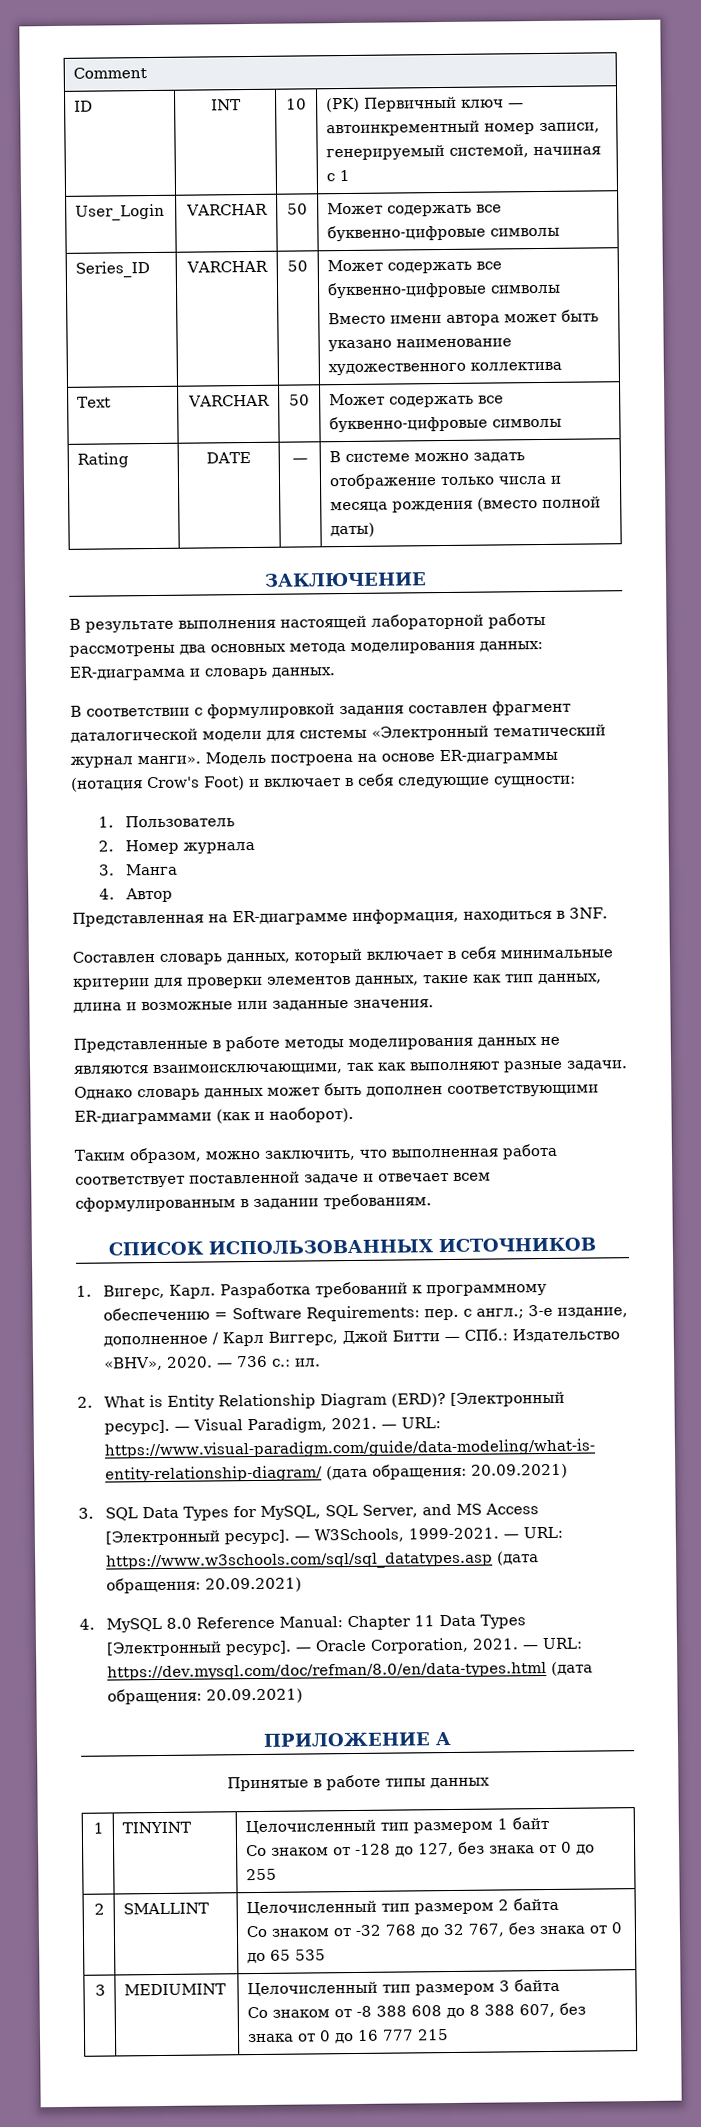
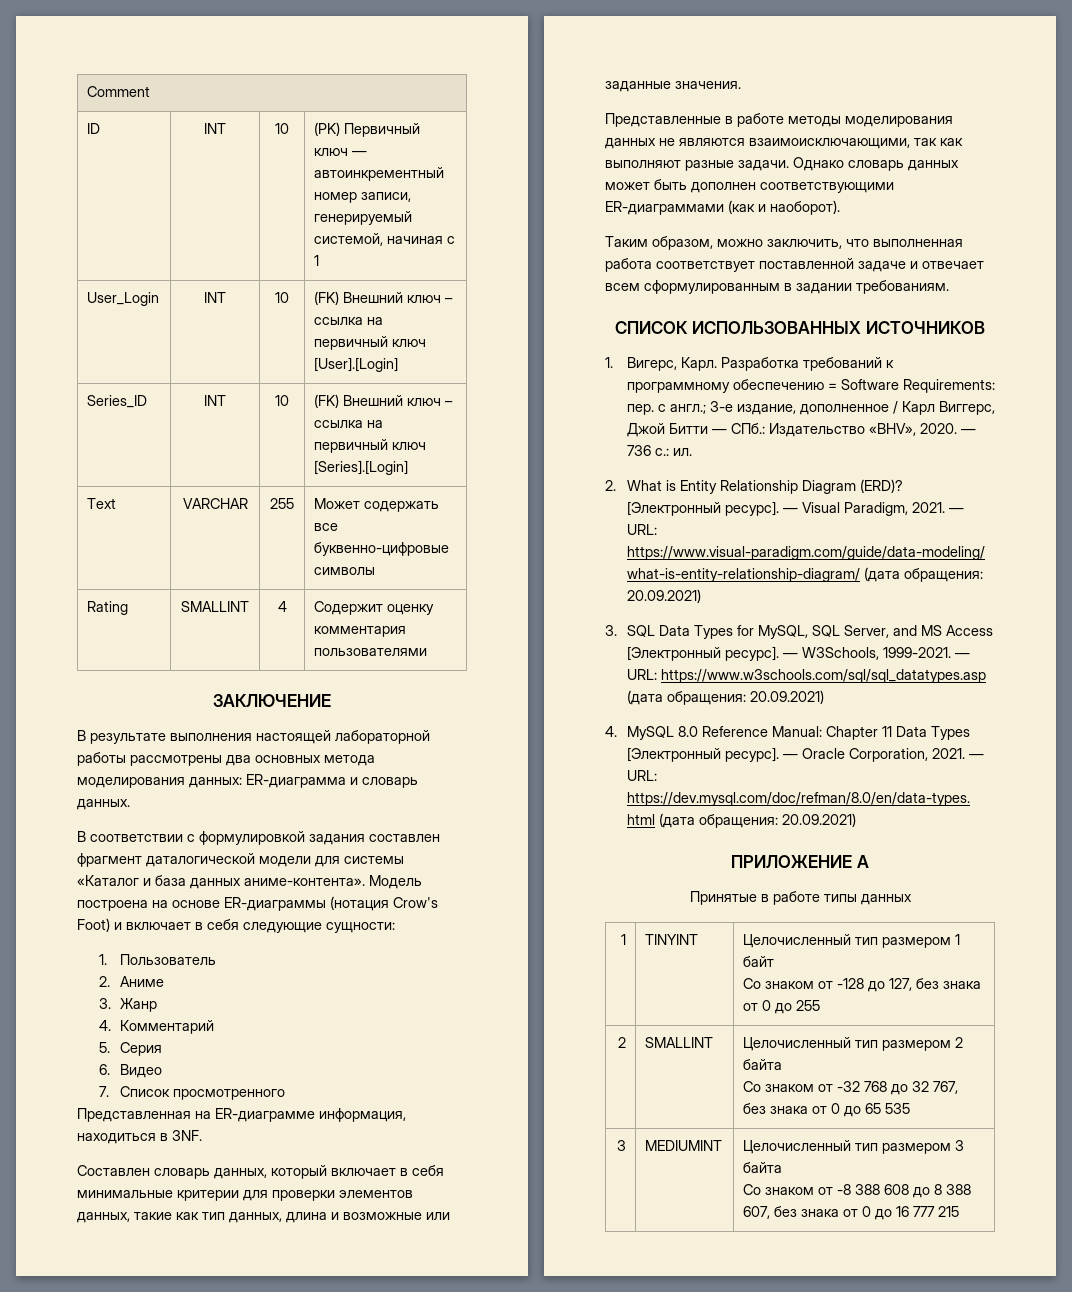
- User_Login | VARCHAR | 50 | Может содержать все буквенно-цифровые символы
- Series_ID | VARCHAR | 50 | Может содержать все буквенно-цифровые символы
- Вместо имени автора может быть указано наименование художественного коллектива
+ User_Login | INT | 10 | (FK) Внешний ключ – ссылка на первичный ключ [User].[Login]
+ Series_ID | INT | 10 | (FK) Внешний ключ – ссылка на первичный ключ [Series].[Login]
- Text | VARCHAR | 50 | Может содержать все буквенно-цифровые символы
+ Text | VARCHAR | 255 | Может содержать все буквенно-цифровые символы
- Rating | DATE | — | В системе можно задать отображение только числа и месяца рождения (вместо полной даты)
+ Rating | SMALLINT | 4 | Содержит оценку комментария пользователями
- В соответствии с формулировкой задания составлен фрагмент даталогической модели для системы «Электронный тематический журнал манги».
+ В соответствии с формулировкой задания составлен фрагмент даталогической модели для системы «Каталог и база данных аниме-контента».
- 2. Номер журнала
- 3. Манга
- 4. Автор
+ 2. Аниме
+ 3. Жанр
+ 4. Комментарий
+ 5. Серия
+ 6. Видео
+ 7. Список просмотренного

